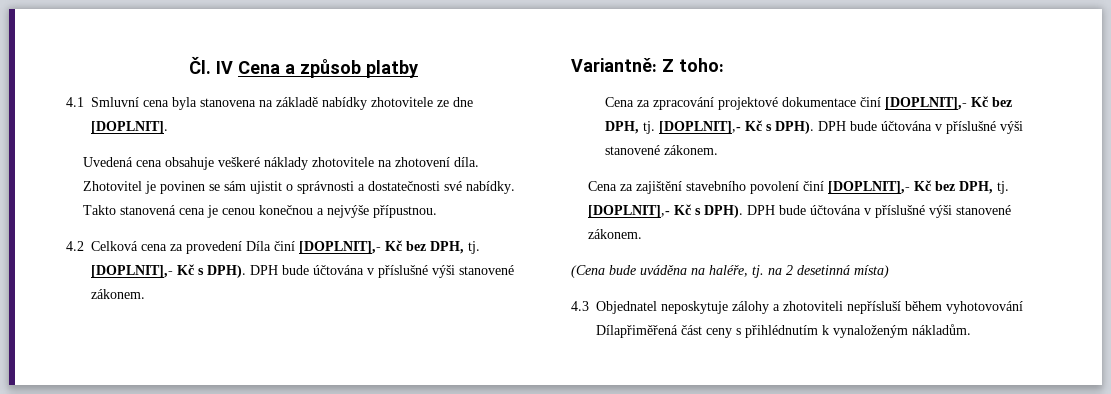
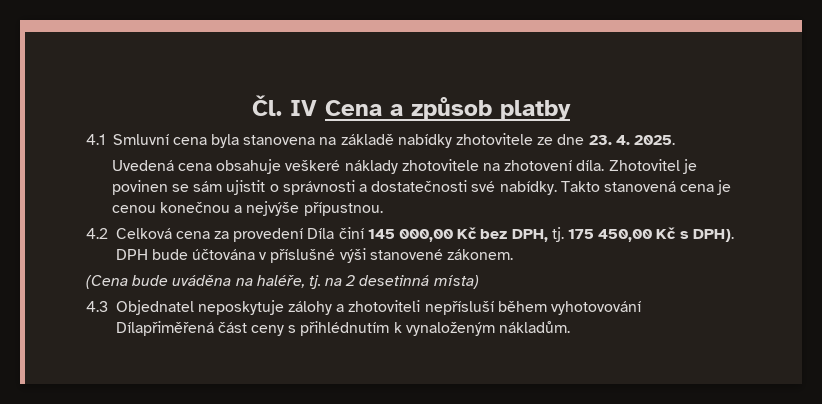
- 4.1 Smluvní cena byla stanovena na základě nabídky zhotovitele ze dne [DOPLNIT].
+ 4.1 Smluvní cena byla stanovena na základě nabídky zhotovitele ze dne 23. 4. 2025.
- 4.2 Celková cena za provedení Díla činí [DOPLNIT],- Kč bez DPH, tj. [DOPLNIT],- Kč s DPH). DPH bude účtována v příslušné výši stanovené zákonem.
- Variantně: Z toho:
- Cena za zpracování projektové dokumentace činí [DOPLNIT],- Kč bez DPH, tj. [DOPLNIT],- Kč s DPH). DPH bude účtována v příslušné výši stanovené zákonem.
- Cena za zajištění stavebního povolení činí [DOPLNIT],- Kč bez DPH, tj. [DOPLNIT],- Kč s DPH).
+ 4.2 Celková cena za provedení Díla činí 145 000,00 Kč bez DPH, tj. 175 450,00 Kč s DPH).

